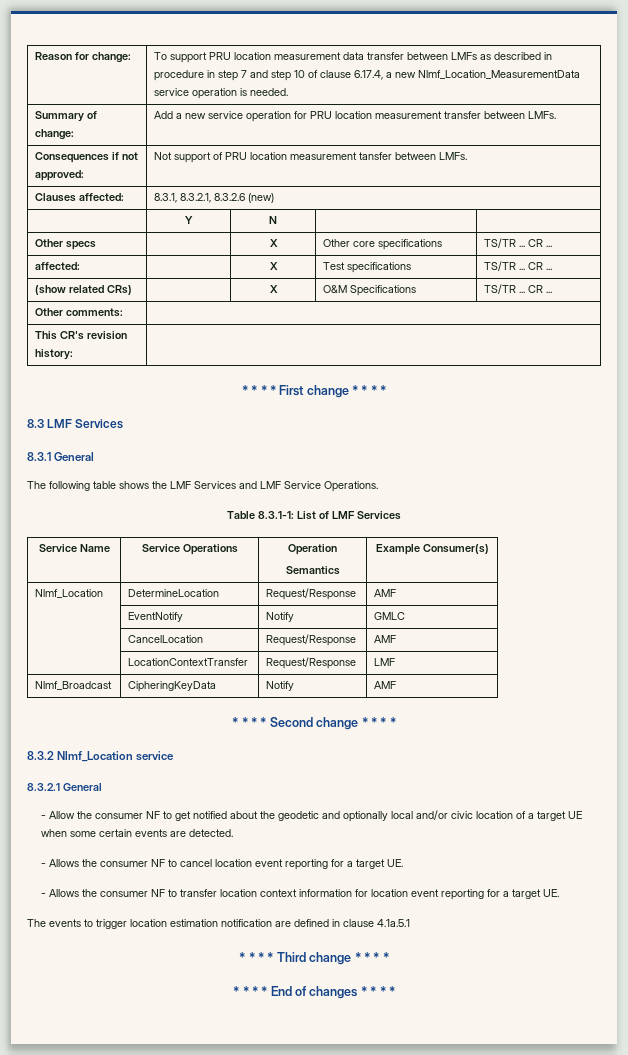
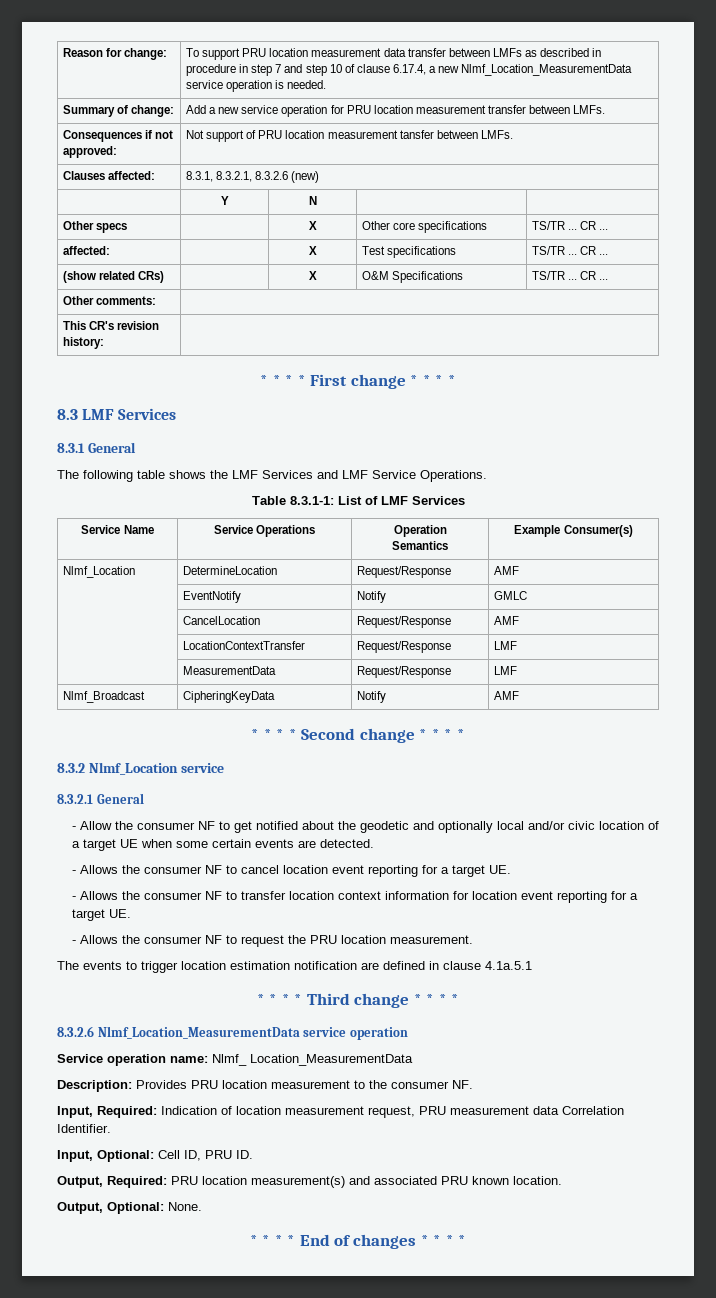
+ | MeasurementData | Request/Response | LMF
+ - Allows the consumer NF to request the PRU location measurement.
+ 8.3.2.6 Nlmf_Location_MeasurementData service operation
+ Service operation name: Nlmf_ Location_MeasurementData
+ Description: Provides PRU location measurement to the consumer NF.
+ Input, Required: Indication of location measurement request, PRU measurement data Correlation Identifier.
+ Input, Optional: Cell ID, PRU ID.
+ Output, Required: PRU location measurement(s) and associated PRU known location.
+ Output, Optional: None.

